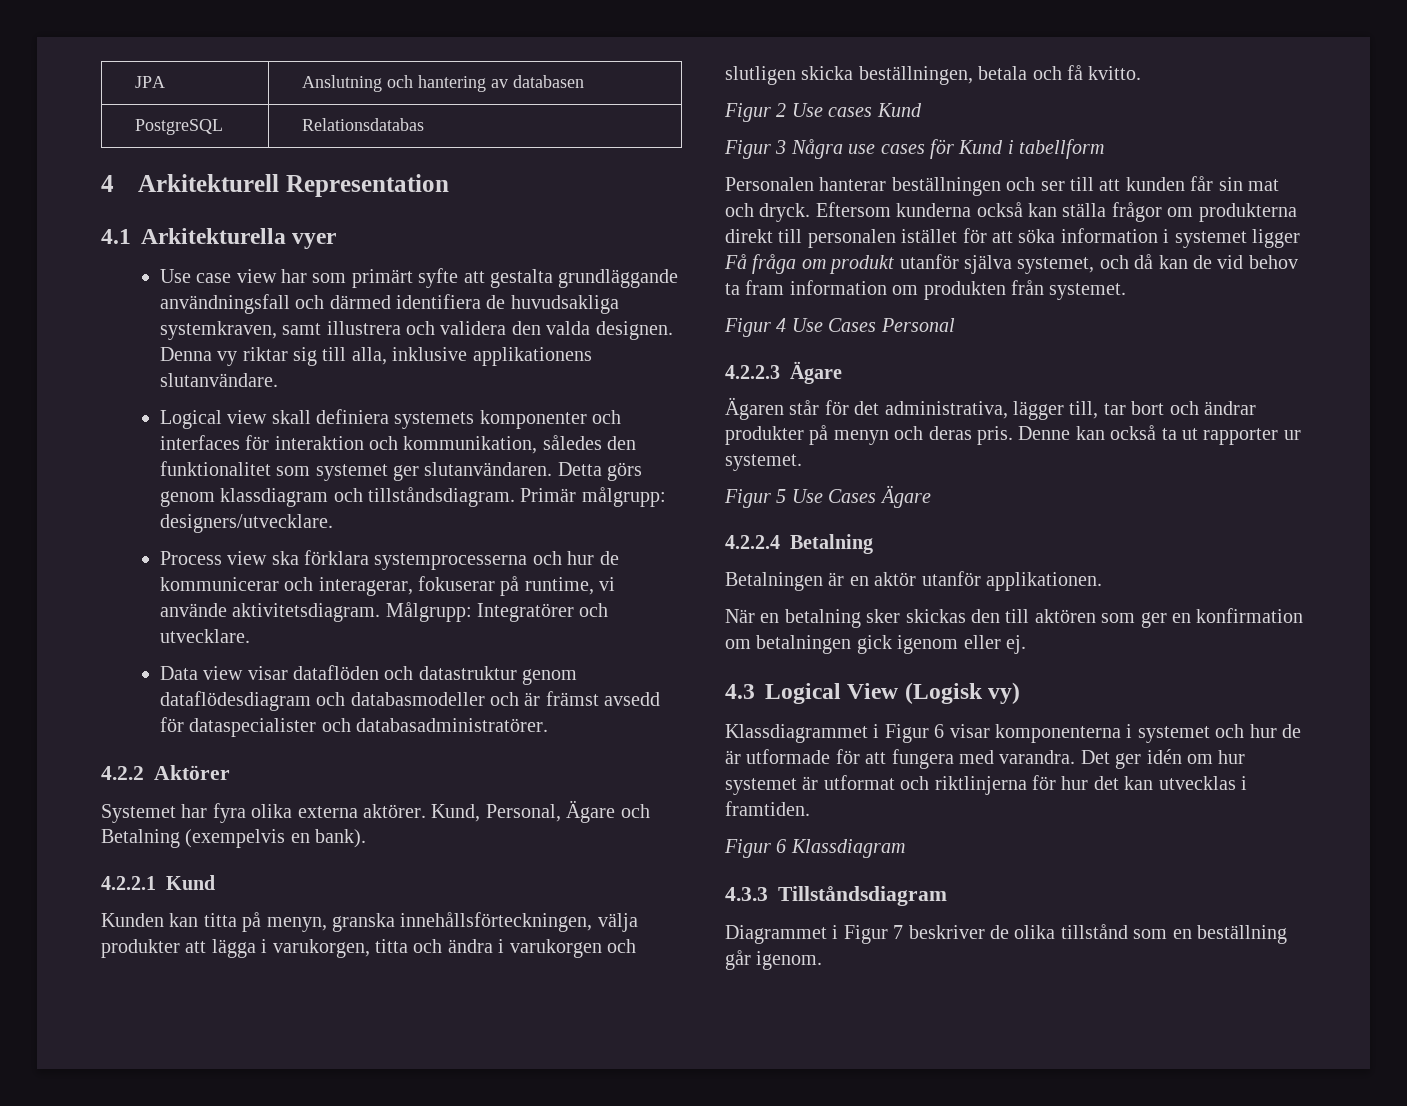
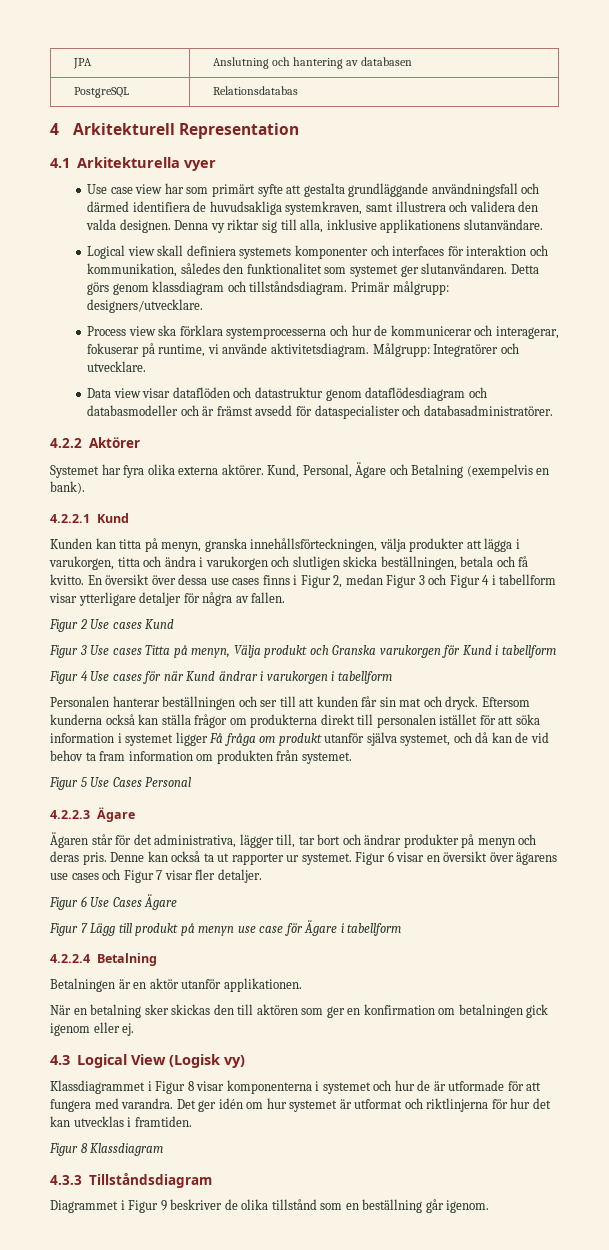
+ En översikt över dessa use cases finns i Figur 2, medan Figur 3 och Figur 4 i tabellform visar ytterligare detaljer för några av fallen.
- Figur 3 Några use cases för Kund i tabellform
+ Figur 3 Use cases Titta på menyn, Välja produkt och Granska varukorgen för Kund i tabellform
+ Figur 4 Use cases för när Kund ändrar i varukorgen i tabellform
- Figur 4 Use Cases Personal
+ Figur 5 Use Cases Personal
- Denne kan också ta ut rapporter ur systemet.
- Figur 5 Use Cases Ägare
+ Denne kan också ta ut rapporter ur systemet. Figur 6 visar en översikt över ägarens use cases och Figur 7 visar fler detaljer.
+ Figur 6 Use Cases Ägare
+ Figur 7 Lägg till produkt på menyn use case för Ägare i tabellform
- Klassdiagrammet i Figur 6 visar komponenterna i systemet och hur de är utformade för att fungera med varandra.
+ Klassdiagrammet i Figur 8 visar komponenterna i systemet och hur de är utformade för att fungera med varandra.
- Figur 6 Klassdiagram
+ Figur 8 Klassdiagram
- Diagrammet i Figur 7 beskriver de olika tillstånd som en beställning går igenom.
+ Diagrammet i Figur 9 beskriver de olika tillstånd som en beställning går igenom.

